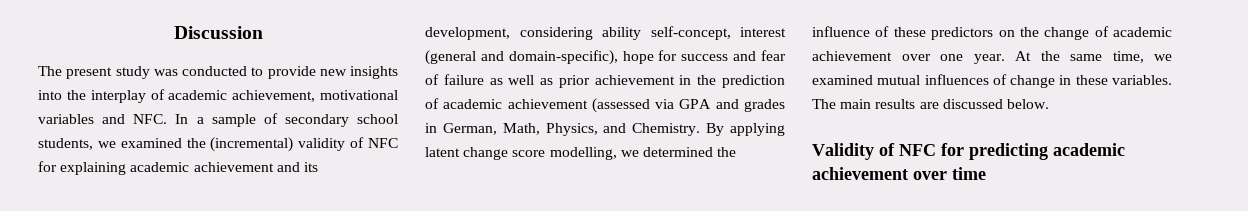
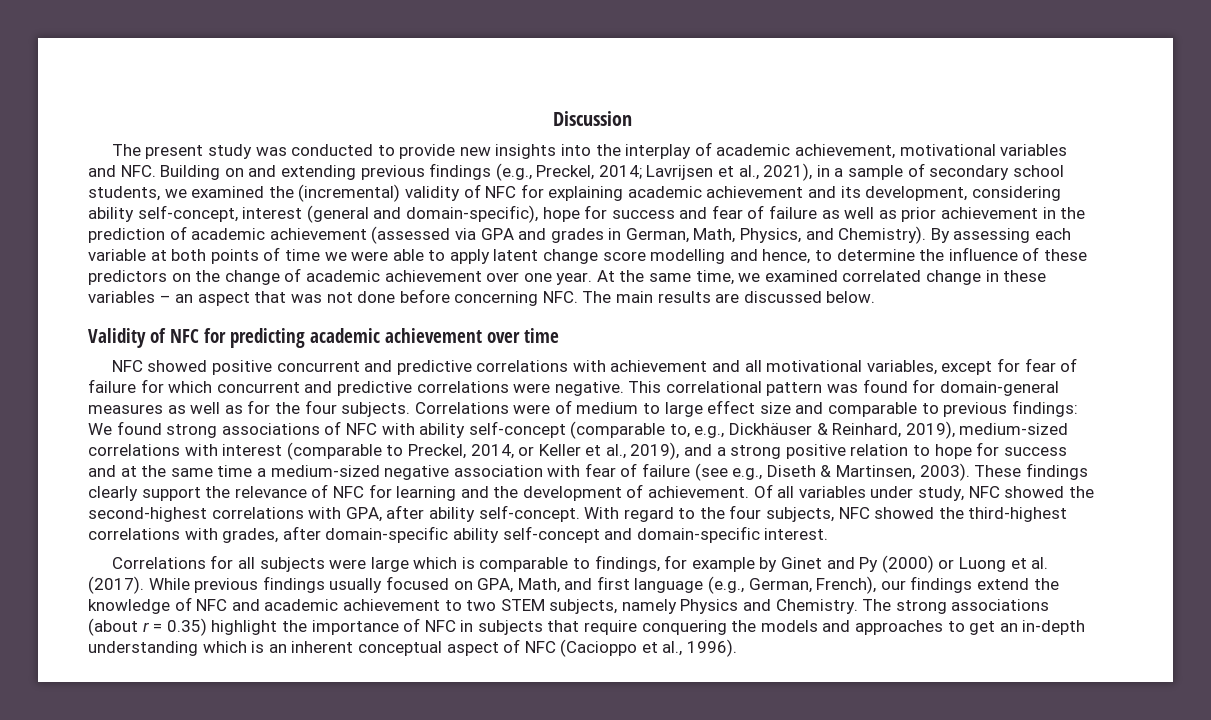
- The present study was conducted to provide new insights into the interplay of academic achievement, motivational variables and NFC. In a sample of secondary school students, we examined the (incremental) validity of NFC for explaining academic achievement and its development, considering ability self-concept, interest (general and domain-specific), hope for success and fear of failure as well as prior achievement in the prediction of academic achievement (assessed via GPA and grades in German, Math, Physics, and Chemistry. By applying latent change score modelling, we determined the influence of these predictors on the change of academic achievement over one year.
+ The present study was conducted to provide new insights into the interplay of academic achievement, motivational variables and NFC. Building on and extending previous findings (e.g., Preckel, 2014; Lavrijsen et al., 2021), in a sample of secondary school students, we examined the (incremental) validity of NFC for explaining academic achievement and its development, considering ability self-concept, interest (general and domain-specific), hope for success and fear of failure as well as prior achievement in the prediction of academic achievement (assessed via GPA and grades in German, Math, Physics, and Chemistry). By assessing each variable at both points of time we were able to apply latent change score modelling and hence, to determine the influence of these predictors on the change of academic achievement over one year.
- At the same time, we examined mutual influences of change in these variables. The main results are discussed below.
+ At the same time, we examined correlated change in these variables – an aspect that was not done before concerning NFC. The main results are discussed below.
+ NFC showed positive concurrent and predictive correlations with achievement and all motivational variables, except for fear of failure for which concurrent and predictive correlations were negative. This correlational pattern was found for domain-general measures as well as for the four subjects. Correlations were of medium to large effect size and comparable to previous findings: We found strong associations of NFC with ability self-concept (comparable to, e.g., Dickhäuser & Reinhard, 2019), medium-sized correlations with interest (comparable to Preckel, 2014, or Keller et al., 2019), and a strong positive relation to hope for success and at the same time a medium-sized negative association with fear of failure (see e.g., Diseth & Martinsen, 2003). These findings clearly support the relevance of NFC for learning and the development of achievement. Of all variables under study, NFC showed the second-highest correlations with GPA, after ability self-concept. With regard to the four subjects, NFC showed the third-highest correlations with grades, after domain-specific ability self-concept and domain-specific interest.
+ Correlations for all subjects were large which is comparable to findings, for example by Ginet and Py (2000) or Luong et al. (2017). While previous findings usually focused on GPA, Math, and first language (e.g., German, French), our findings extend the knowledge of NFC and academic achievement to two STEM subjects, namely Physics and Chemistry. The strong associations (about r = 0.35) highlight the importance of NFC in subjects that require conquering the models and approaches to get an in-depth understanding which is an inherent conceptual aspect of NFC (Cacioppo et al., 1996).

